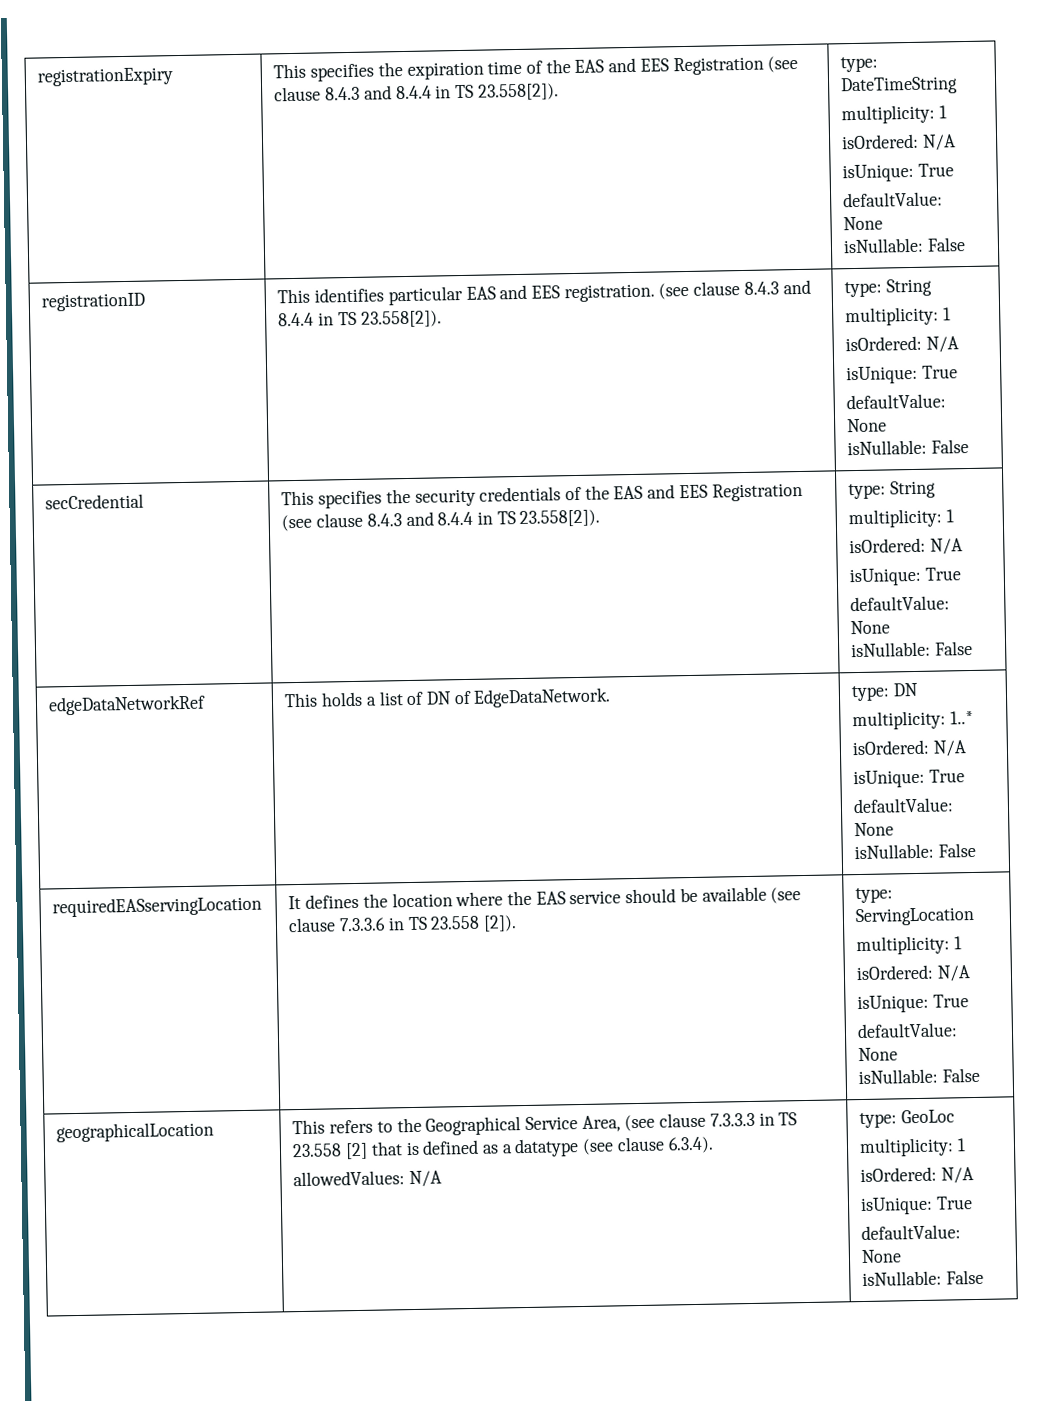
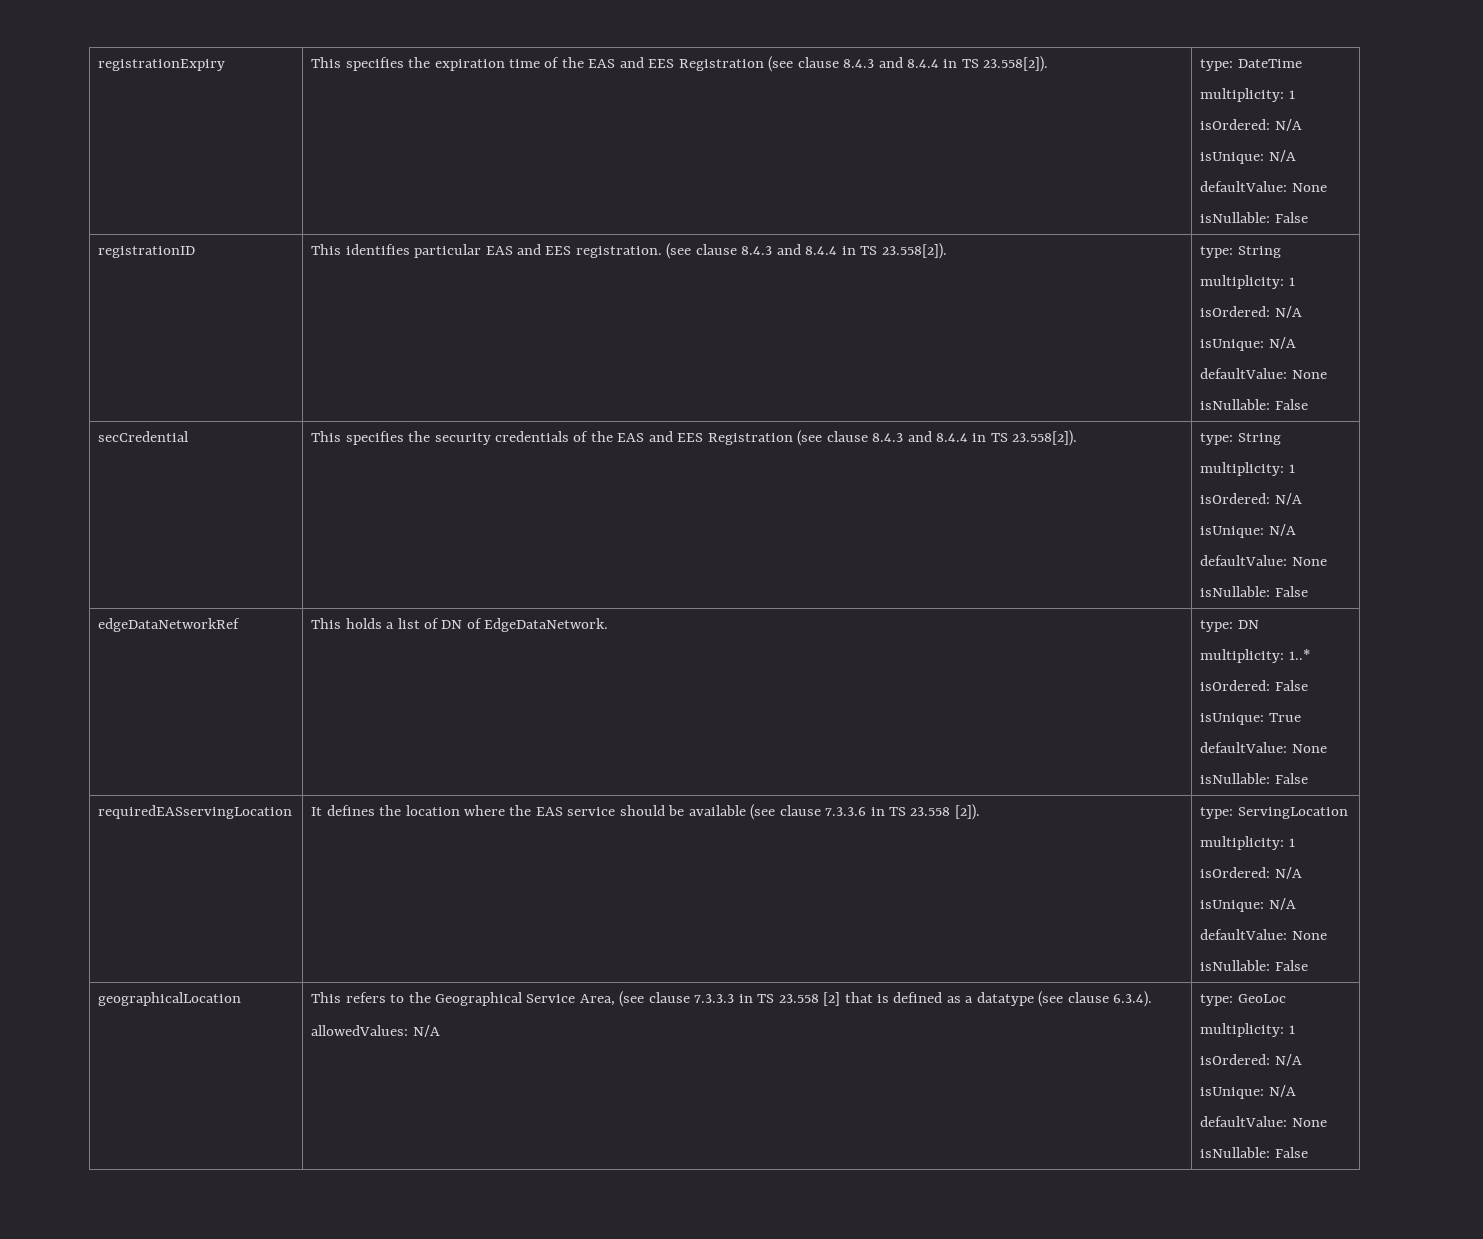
- registrationExpiry | This specifies the expiration time of the EAS and EES Registration (see clause 8.4.3 and 8.4.4 in TS 23.558[2]). | type: DateTimeString
+ registrationExpiry | This specifies the expiration time of the EAS and EES Registration (see clause 8.4.3 and 8.4.4 in TS 23.558[2]). | type: DateTime
  multiplicity: 1
  isOrdered: N/A
- isUnique: True
+ isUnique: N/A
  registrationID | This identifies particular EAS and EES registration. (see clause 8.4.3 and 8.4.4 in TS 23.558[2]). | type: String
  multiplicity: 1
  isOrdered: N/A
- isUnique: True
+ isUnique: N/A
  secCredential | This specifies the security credentials of the EAS and EES Registration (see clause 8.4.3 and 8.4.4 in TS 23.558[2]). | type: String
  multiplicity: 1
  isOrdered: N/A
- isUnique: True
+ isUnique: N/A
  edgeDataNetworkRef | This holds a list of DN of EdgeDataNetwork. | type: DN
  multiplicity: 1..*
- isOrdered: N/A
+ isOrdered: False
  requiredEASservingLocation | It defines the location where the EAS service should be available (see clause 7.3.3.6 in TS 23.558 [2]). | type: ServingLocation
  multiplicity: 1
  isOrdered: N/A
- isUnique: True
+ isUnique: N/A
  geographicalLocation | This refers to the Geographical Service Area, (see clause 7.3.3.3 in TS 23.558 [2] that is defined as a datatype (see clause 6.3.4).
  allowedValues: N/A | type: GeoLoc
  multiplicity: 1
  isOrdered: N/A
- isUnique: True
+ isUnique: N/A

